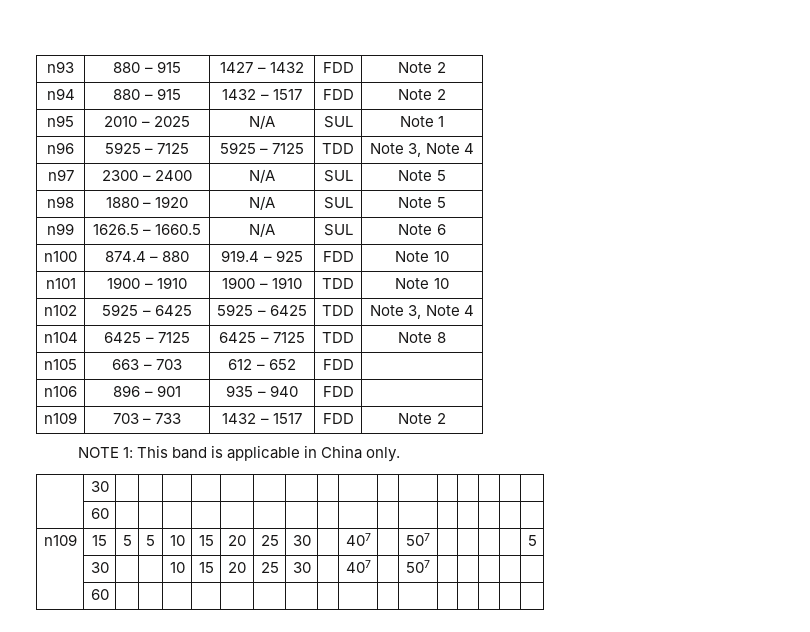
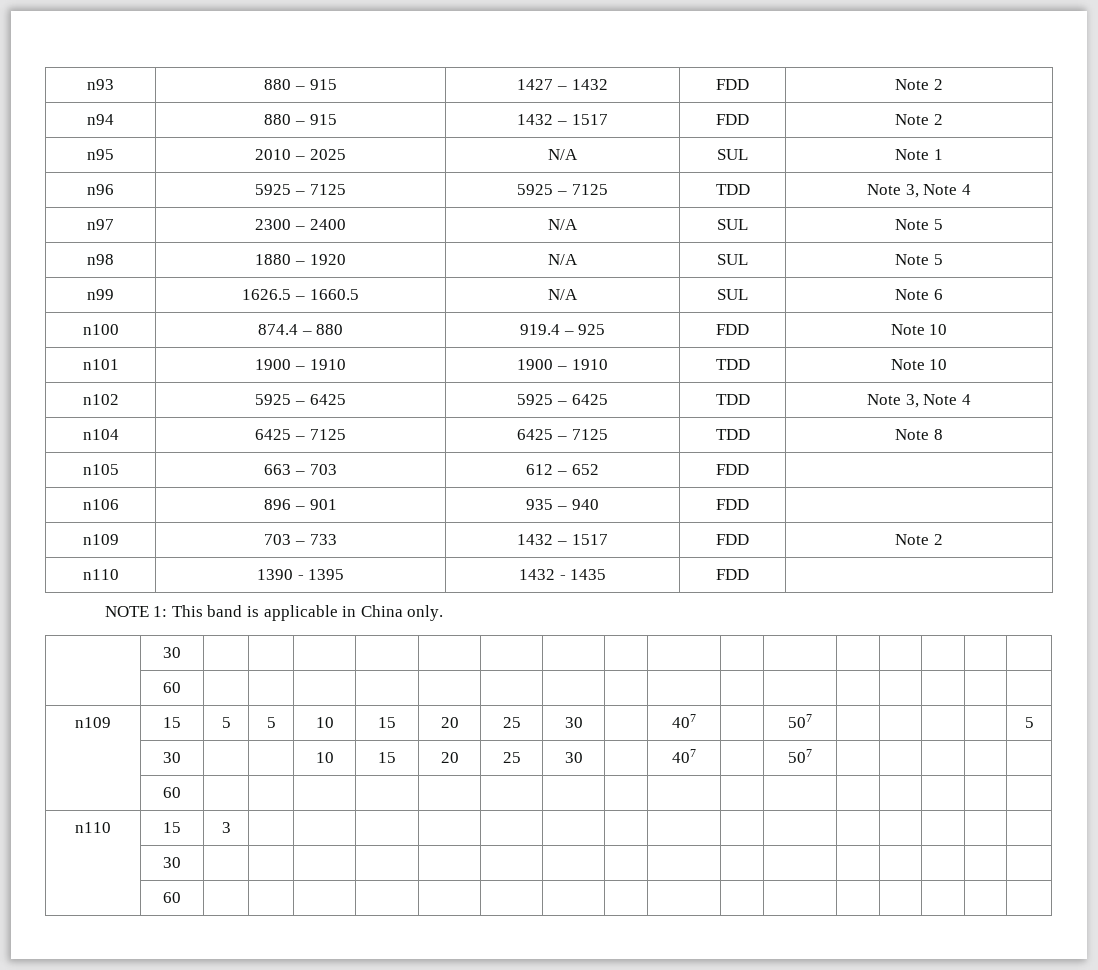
+ n110 | 1390 - 1395 | 1432 - 1435 | FDD |
+ n110 | 15 | 3 | | | | | | | | | | | | | | |
+ | 30 | | | | | | | | | | | | | | | |
+ | 60 | | | | | | | | | | | | | | | |

